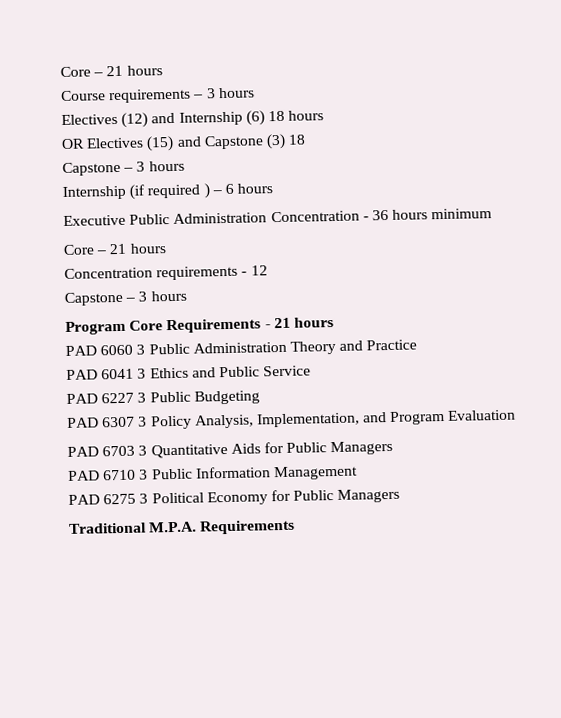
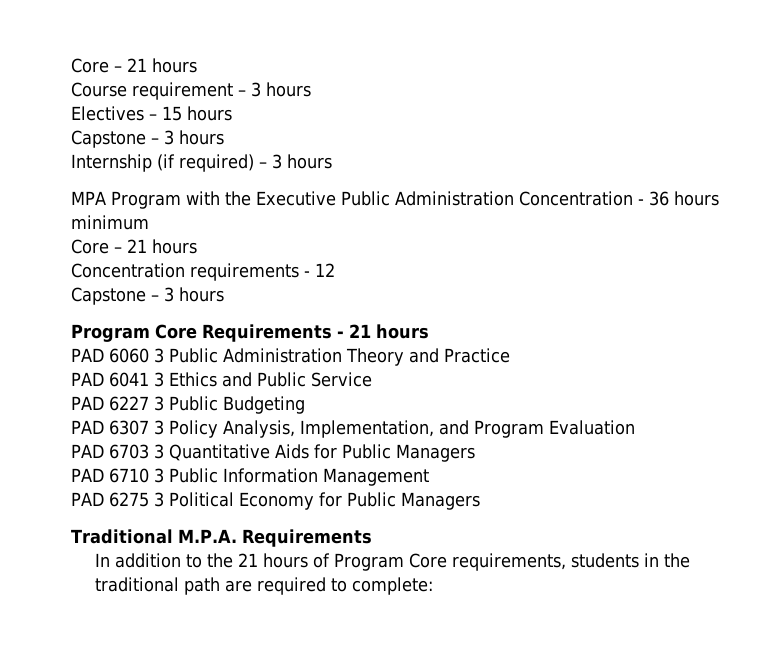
- Course requirements – 3 hours
+ Course requirement – 3 hours
- Electives (12) and Internship (6) 18 hours
- OR Electives (15) and Capstone (3) 18
+ Electives – 15 hours
- Internship (if required ) – 6 hours
- Executive Public Administration Concentration - 36 hours minimum
+ Internship (if required) – 3 hours
+ MPA Program with the Executive Public Administration Concentration - 36 hours minimum
+ In addition to the 21 hours of Program Core requirements, students in the traditional path are required to complete:

